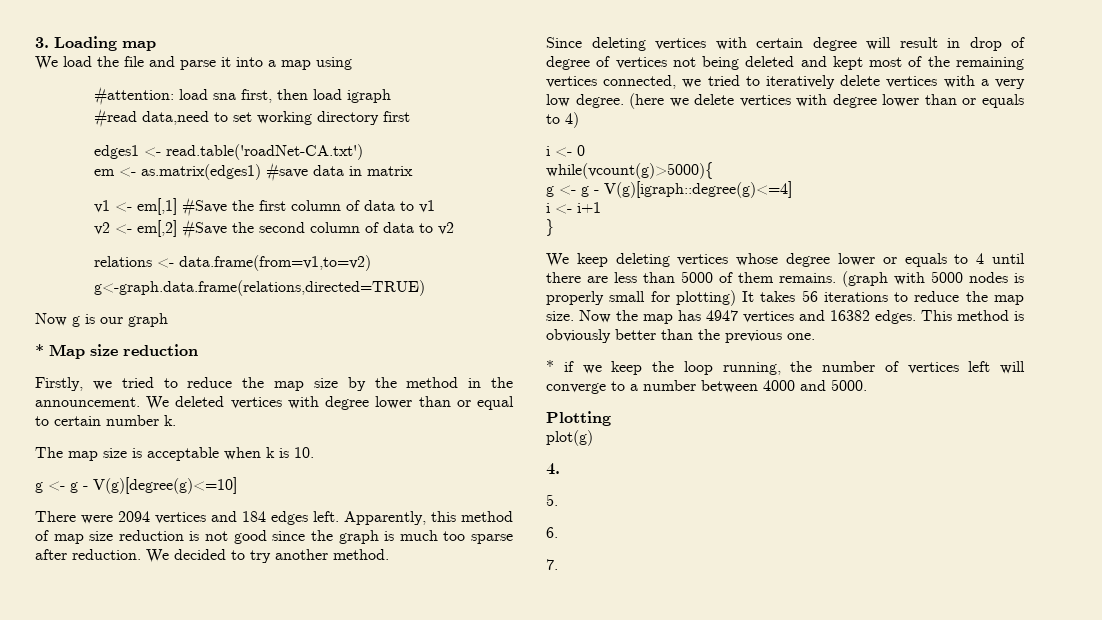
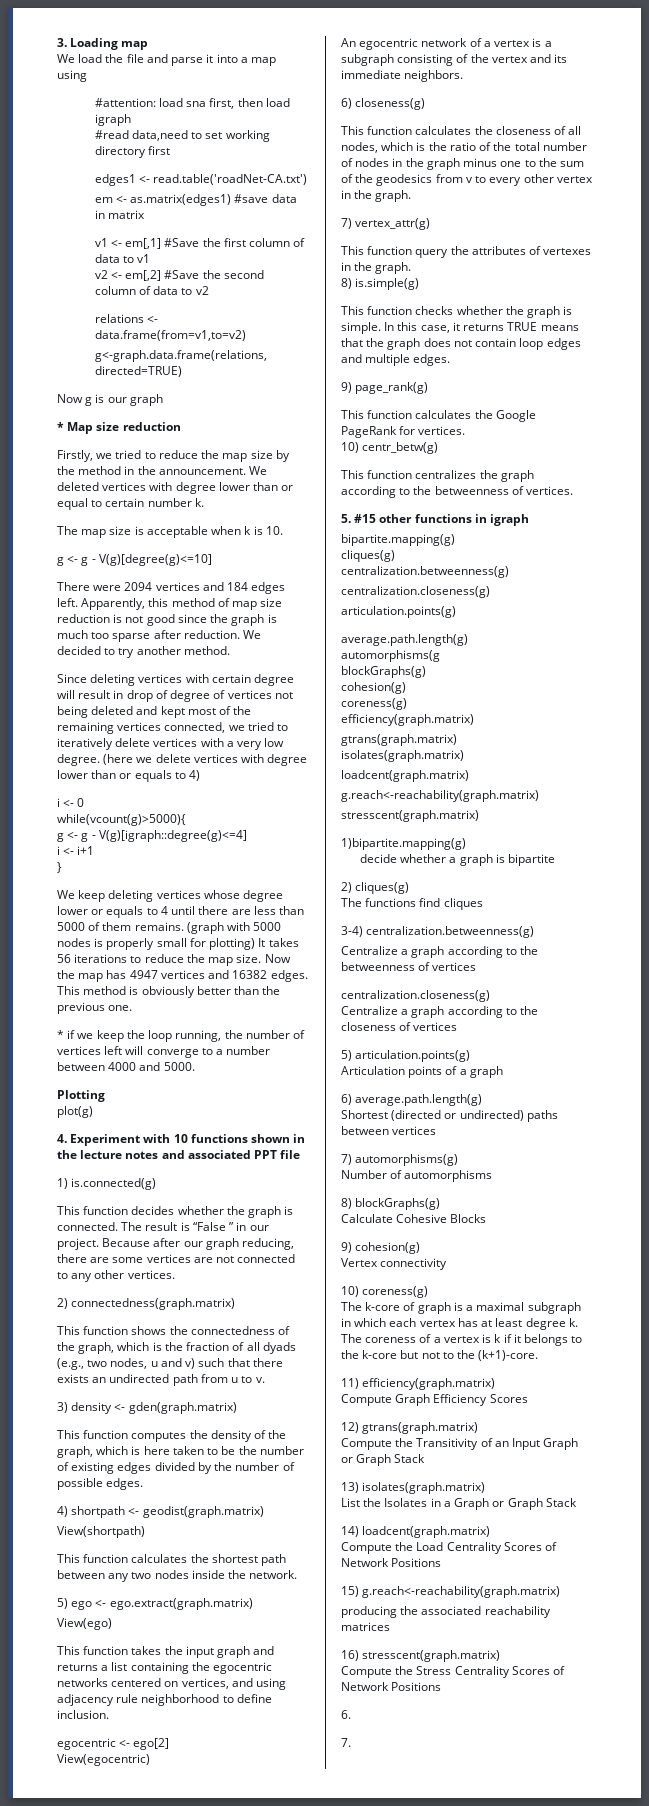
- 4.
- 5.
+ 4. Experiment with 10 functions shown in the lecture notes and associated PPT file
+ 1) is.connected(g)
+ This function decides whether the graph is connected. The result is “False ” in our project. Because after our graph reducing, there are some vertices are not connected to any other vertices.
+ 2) connectedness(graph.matrix)
+ This function shows the connectedness of the graph, which is the fraction of all dyads (e.g., two nodes, u and v) such that there exists an undirected path from u to v.
+ 3) density <- gden(graph.matrix)
+ This function computes the density of the graph, which is here taken to be the number of existing edges divided by the number of possible edges.
+ 4) shortpath <- geodist(graph.matrix)
+ View(shortpath)
+ This function calculates the shortest path between any two nodes inside the network.
+ 5) ego <- ego.extract(graph.matrix)
+ View(ego)
+ This function takes the input graph and returns a list containing the egocentric networks centered on vertices, and using adjacency rule neighborhood to define inclusion.
+ egocentric <- ego[2]
+ View(egocentric)
+ An egocentric network of a vertex is a subgraph consisting of the vertex and its immediate neighbors.
+ 6) closeness(g)
+ This function calculates the closeness of all nodes, which is the ratio of the total number of nodes in the graph minus one to the sum of the geodesics from v to every other vertex in the graph.
+ 7) vertex_attr(g)
+ This function query the attributes of vertexes in the graph.
+ 8) is.simple(g)
+ This function checks whether the graph is simple. In this case, it returns TRUE means that the graph does not contain loop edges and multiple edges.
+ 9) page_rank(g)
+ This function calculates the Google PageRank for vertices.
+ 10) centr_betw(g)
+ This function centralizes the graph according to the betweenness of vertices.
+ 5. #15 other functions in igraph
+ bipartite.mapping(g)
+ cliques(g)
+ centralization.betweenness(g)
+ centralization.closeness(g)
+ articulation.points(g)
+ average.path.length(g)
+ automorphisms(g
+ blockGraphs(g)
+ cohesion(g)
+ coreness(g)
+ efficiency(graph.matrix)
+ gtrans(graph.matrix)
+ isolates(graph.matrix)
+ loadcent(graph.matrix)
+ g.reach<-reachability(graph.matrix)
+ stresscent(graph.matrix)
+ 1)bipartite.mapping(g)
+ decide whether a graph is bipartite
+ 2) cliques(g)
+ The functions find cliques
+ 3-4) centralization.betweenness(g)
+ Centralize a graph according to the betweenness of vertices
+ centralization.closeness(g)
+ Centralize a graph according to the closeness of vertices
+ 5) articulation.points(g)
+ Articulation points of a graph
+ 6) average.path.length(g)
+ Shortest (directed or undirected) paths between vertices
+ 7) automorphisms(g)
+ Number of automorphisms
+ 8) blockGraphs(g)
+ Calculate Cohesive Blocks
+ 9) cohesion(g)
+ Vertex connectivity
+ 10) coreness(g)
+ The k-core of graph is a maximal subgraph in which each vertex has at least degree k. The coreness of a vertex is k if it belongs to the k-core but not to the (k+1)-core.
+ 11) efficiency(graph.matrix)
+ Compute Graph Efficiency Scores
+ 12) gtrans(graph.matrix)
+ Compute the Transitivity of an Input Graph or Graph Stack
+ 13) isolates(graph.matrix)
+ List the Isolates in a Graph or Graph Stack
+ 14) loadcent(graph.matrix)
+ Compute the Load Centrality Scores of Network Positions
+ 15) g.reach<-reachability(graph.matrix)
+ producing the associated reachability matrices
+ 16) stresscent(graph.matrix)
+ Compute the Stress Centrality Scores of Network Positions

